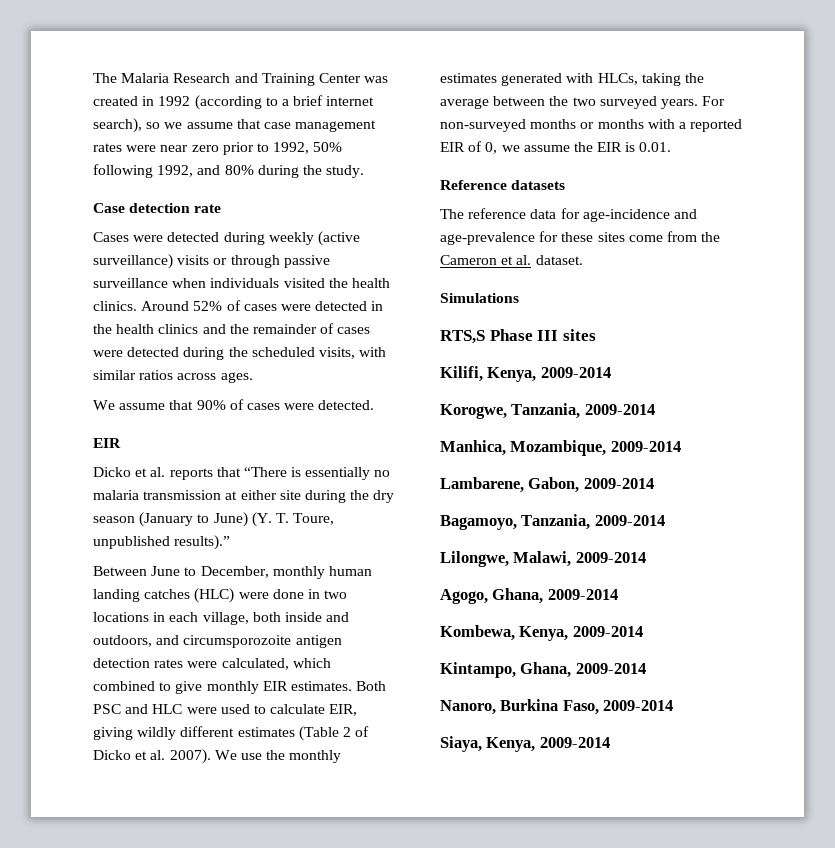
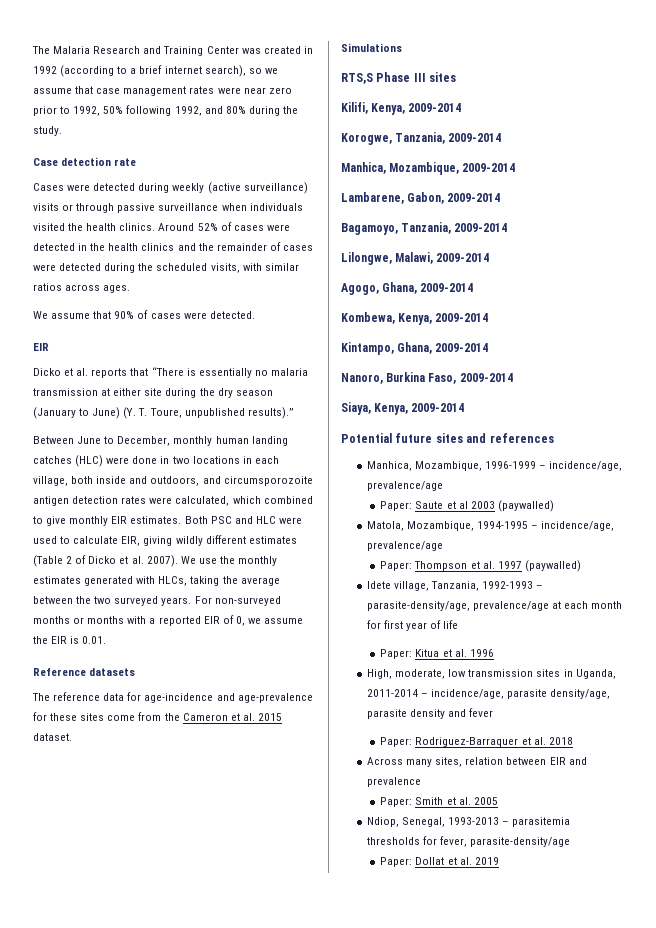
- The reference data for age-incidence and age-prevalence for these sites come from the Cameron et al. dataset.
+ The reference data for age-incidence and age-prevalence for these sites come from the Cameron et al. 2015 dataset.
+ Potential future sites and references
+ Manhica, Mozambique, 1996-1999 – incidence/age, prevalence/age
+ Paper: Saute et al 2003 (paywalled)
+ Matola, Mozambique, 1994-1995 – incidence/age, prevalence/age
+ Paper: Thompson et al. 1997 (paywalled)
+ Idete village, Tanzania, 1992-1993 – parasite-density/age, prevalence/age at each month for first year of life
+ Paper: Kitua et al. 1996
+ High, moderate, low transmission sites in Uganda, 2011-2014 – incidence/age, parasite density/age, parasite density and fever
+ Paper: Rodriguez-Barraquer et al. 2018
+ Across many sites, relation between EIR and prevalence
+ Paper: Smith et al. 2005
+ Ndiop, Senegal, 1993-2013 – parasitemia thresholds for fever, parasite-density/age
+ Paper: Dollat et al. 2019

